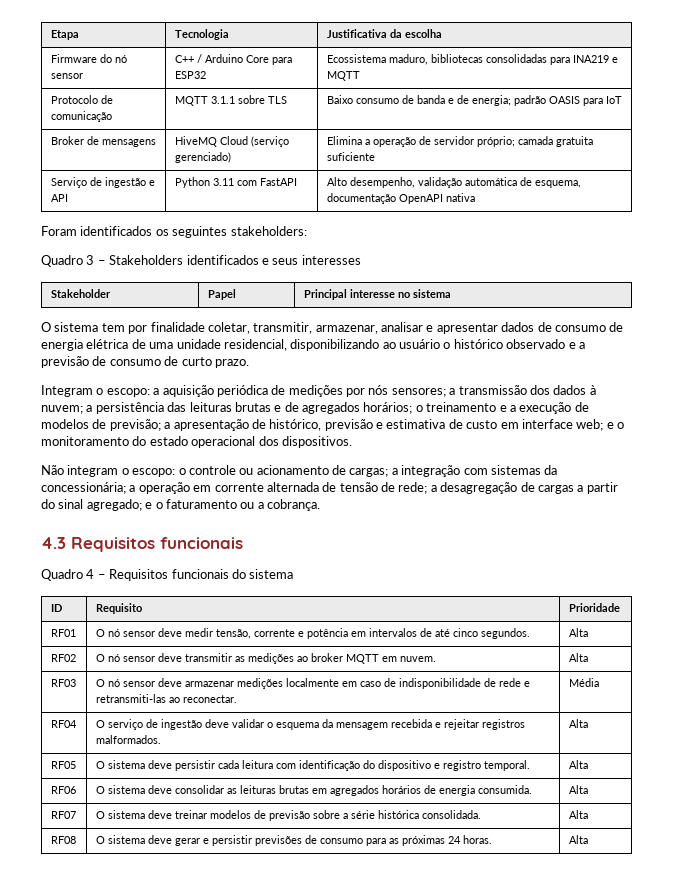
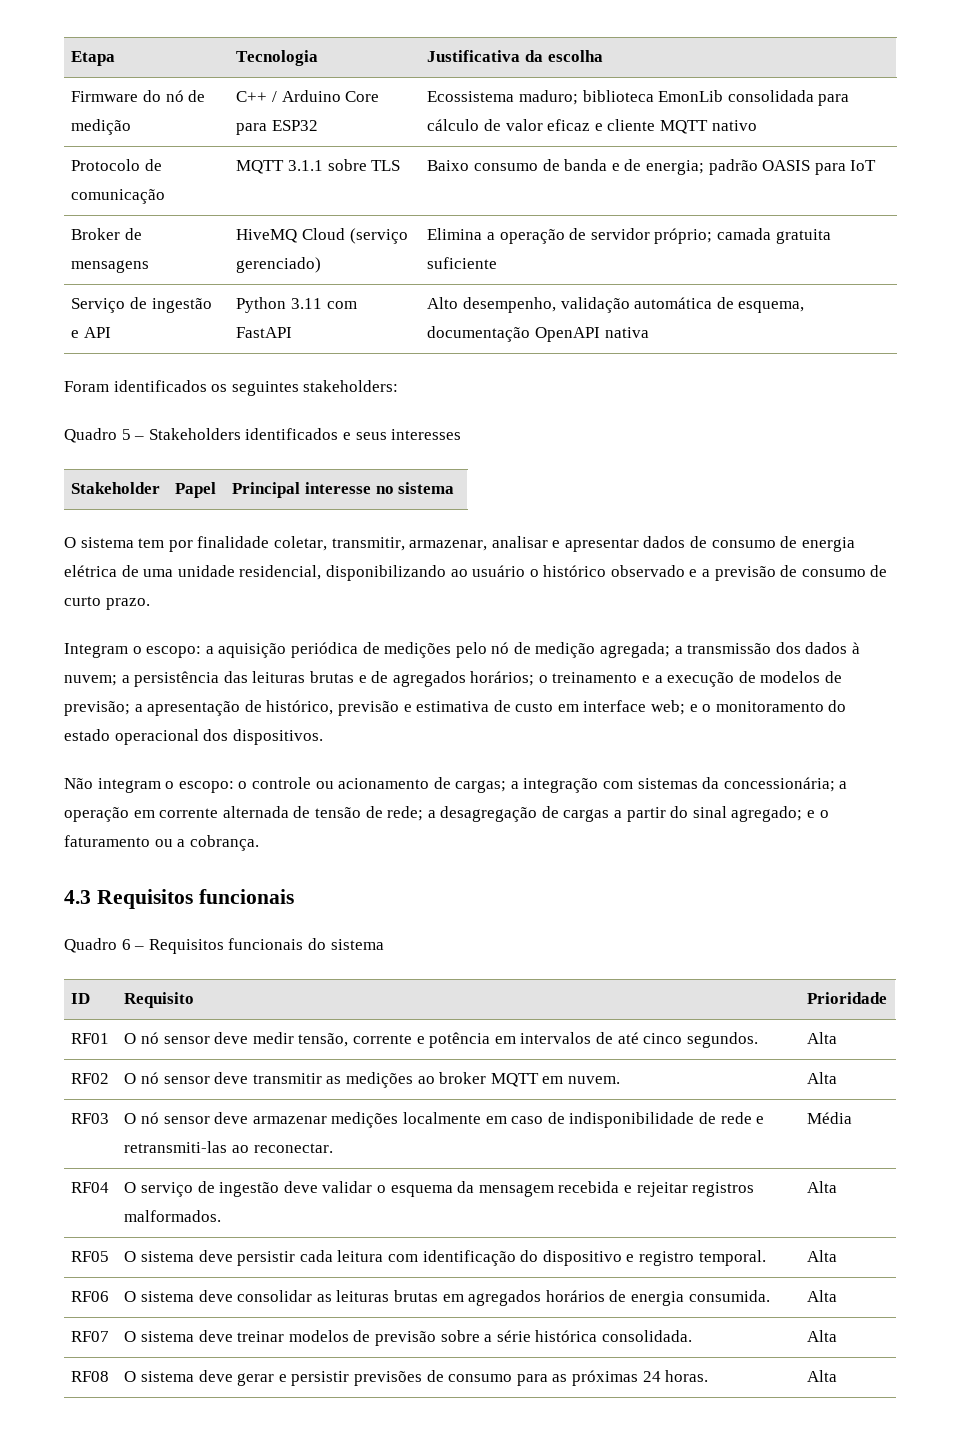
- Firmware do nó sensor | C++ / Arduino Core para ESP32 | Ecossistema maduro, bibliotecas consolidadas para INA219 e MQTT
+ Firmware do nó de medição | C++ / Arduino Core para ESP32 | Ecossistema maduro; biblioteca EmonLib consolidada para cálculo de valor eficaz e cliente MQTT nativo
- Quadro 3 – Stakeholders identificados e seus interesses
+ Quadro 5 – Stakeholders identificados e seus interesses
- Integram o escopo: a aquisição periódica de medições por nós sensores; a transmissão dos dados à nuvem; a persistência das leituras brutas e de agregados horários; o treinamento e a execução de modelos de previsão; a apresentação de histórico, previsão e estimativa de custo em interface web; e o monitoramento do estado operacional dos dispositivos.
+ Integram o escopo: a aquisição periódica de medições pelo nó de medição agregada; a transmissão dos dados à nuvem; a persistência das leituras brutas e de agregados horários; o treinamento e a execução de modelos de previsão; a apresentação de histórico, previsão e estimativa de custo em interface web; e o monitoramento do estado operacional dos dispositivos.
- Quadro 4 – Requisitos funcionais do sistema
+ Quadro 6 – Requisitos funcionais do sistema

